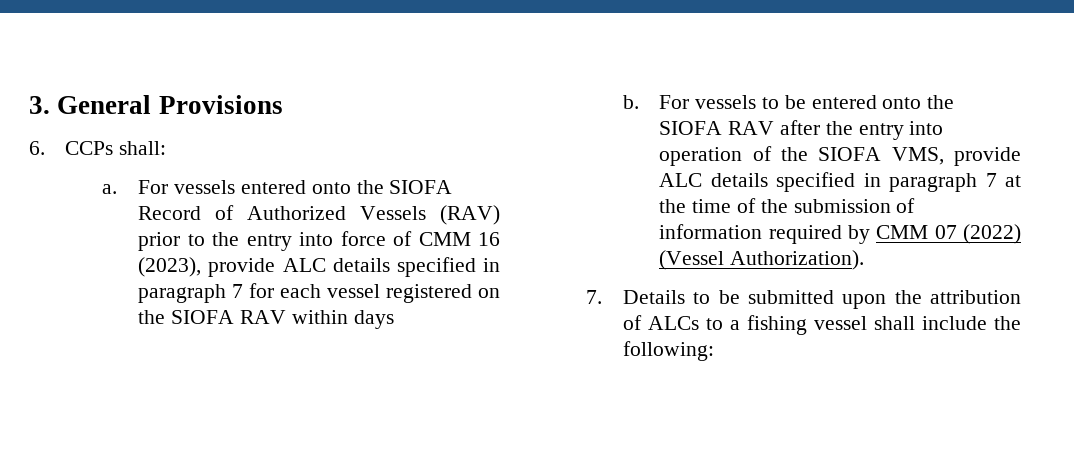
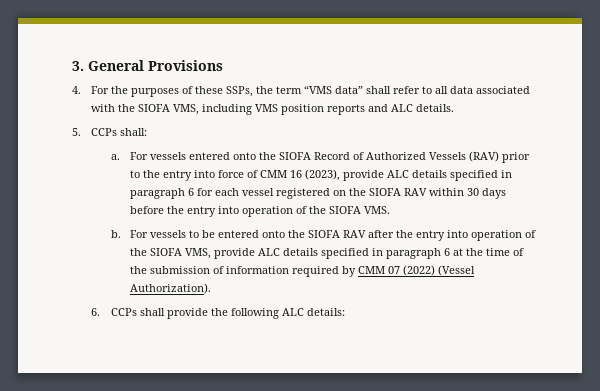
- 6. CCPs shall:
+ 4. For the purposes of these SSPs, the term “VMS data” shall refer to all data associated with the SIOFA VMS, including VMS position reports and ALC details.
+ 5. CCPs shall:
- For vessels entered onto the SIOFA Record of Authorized Vessels (RAV) prior to the entry into force of CMM 16 (2023), provide ALC details specified in paragraph 7 for each vessel registered on the SIOFA RAV within days
+ For vessels entered onto the SIOFA Record of Authorized Vessels (RAV) prior to the entry into force of CMM 16 (2023), provide ALC details specified in paragraph 6 for each vessel registered on the SIOFA RAV within 30 days before the entry into operation of the SIOFA VMS.
- For vessels to be entered onto the SIOFA RAV after the entry into operation of the SIOFA VMS, provide ALC details specified in paragraph 7 at the time of the submission of information required by CMM 07 (2022) (Vessel Authorization).
+ For vessels to be entered onto the SIOFA RAV after the entry into operation of the SIOFA VMS, provide ALC details specified in paragraph 6 at the time of the submission of information required by CMM 07 (2022) (Vessel Authorization).
- 7. Details to be submitted upon the attribution of ALCs to a fishing vessel shall include the following:
+ 6. CCPs shall provide the following ALC details:

